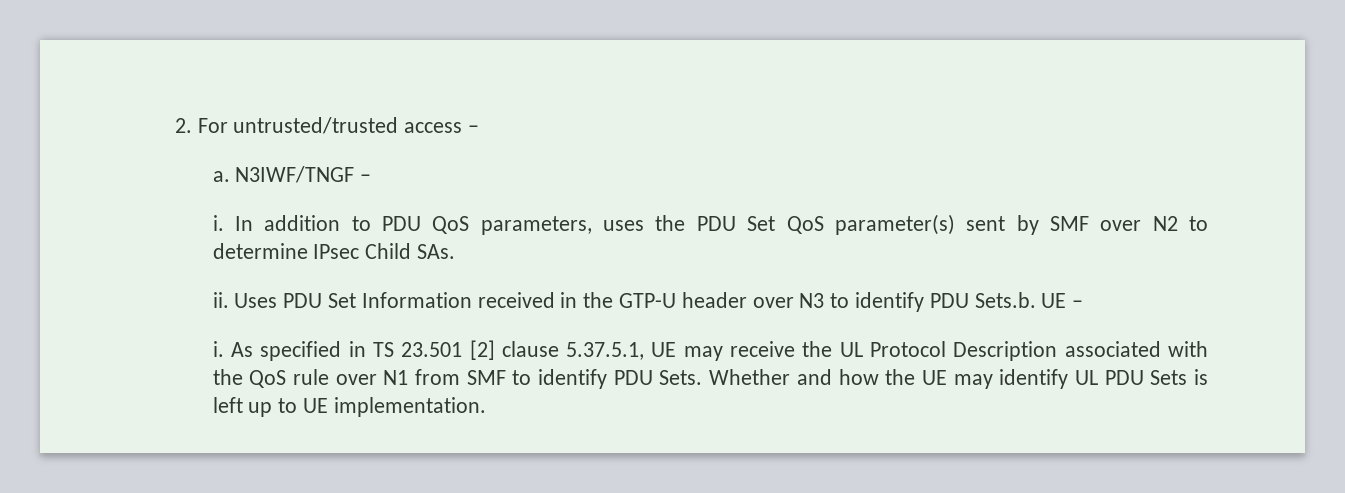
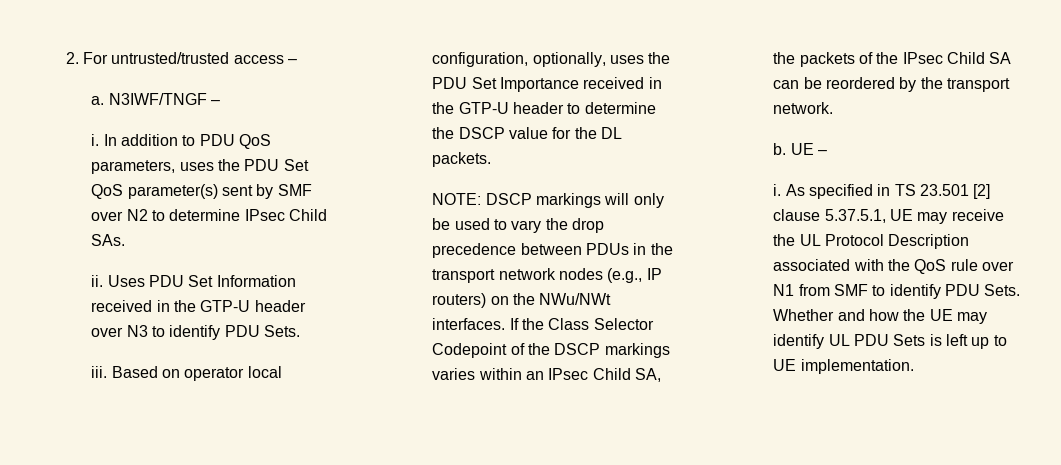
- Uses PDU Set Information received in the GTP-U header over N3 to identify PDU Sets.b. UE –
+ Uses PDU Set Information received in the GTP-U header over N3 to identify PDU Sets.
+ iii. Based on operator local configuration, optionally, uses the PDU Set Importance received in the GTP-U header to determine the DSCP value for the DL packets.
+ NOTE: DSCP markings will only be used to vary the drop precedence between PDUs in the transport network nodes (e.g., IP routers) on the NWu/NWt interfaces. If the Class Selector Codepoint of the DSCP markings varies within an IPsec Child SA, the packets of the IPsec Child SA can be reordered by the transport network.
+ b. UE –

